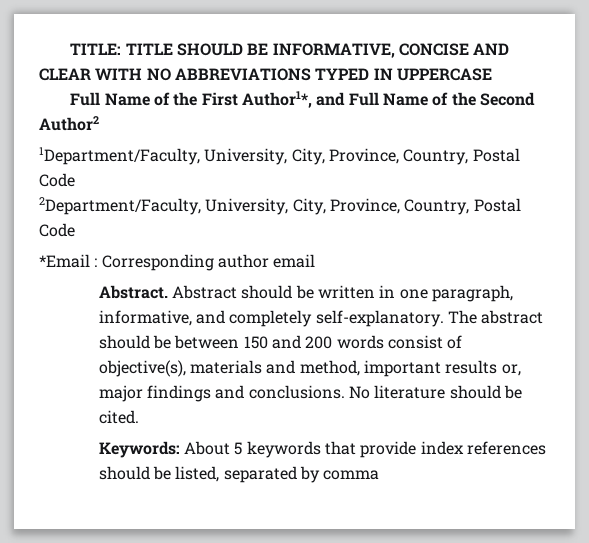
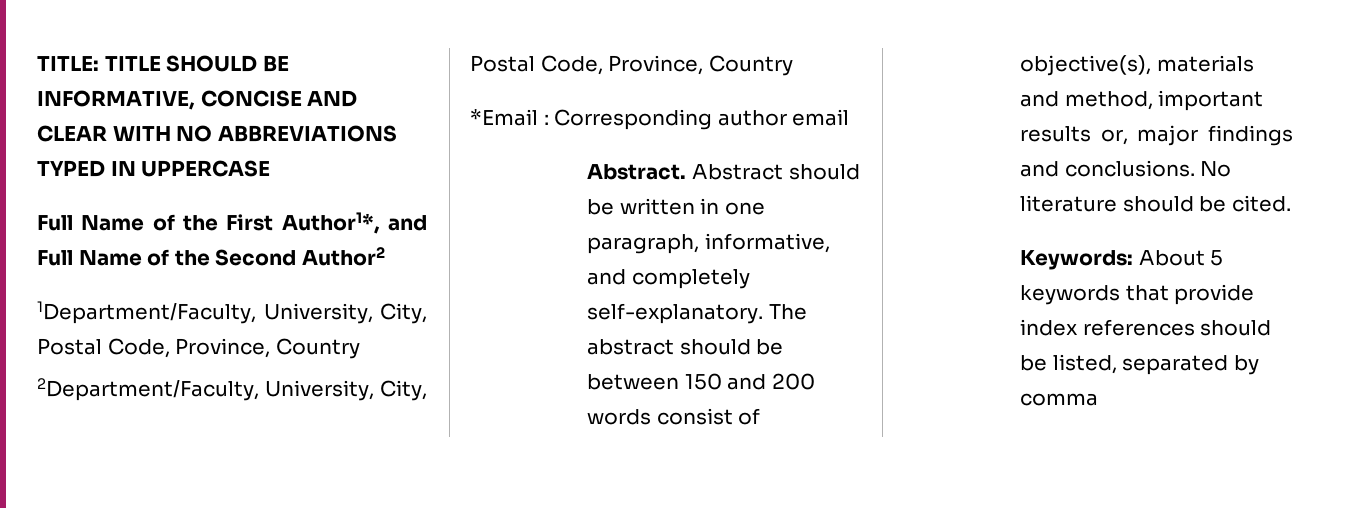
- 1Department/Faculty, University, City, Province, Country, Postal Code
+ 1Department/Faculty, University, City, Postal Code, Province, Country
- 2Department/Faculty, University, City, Province, Country, Postal Code
+ 2Department/Faculty, University, City, Postal Code, Province, Country

